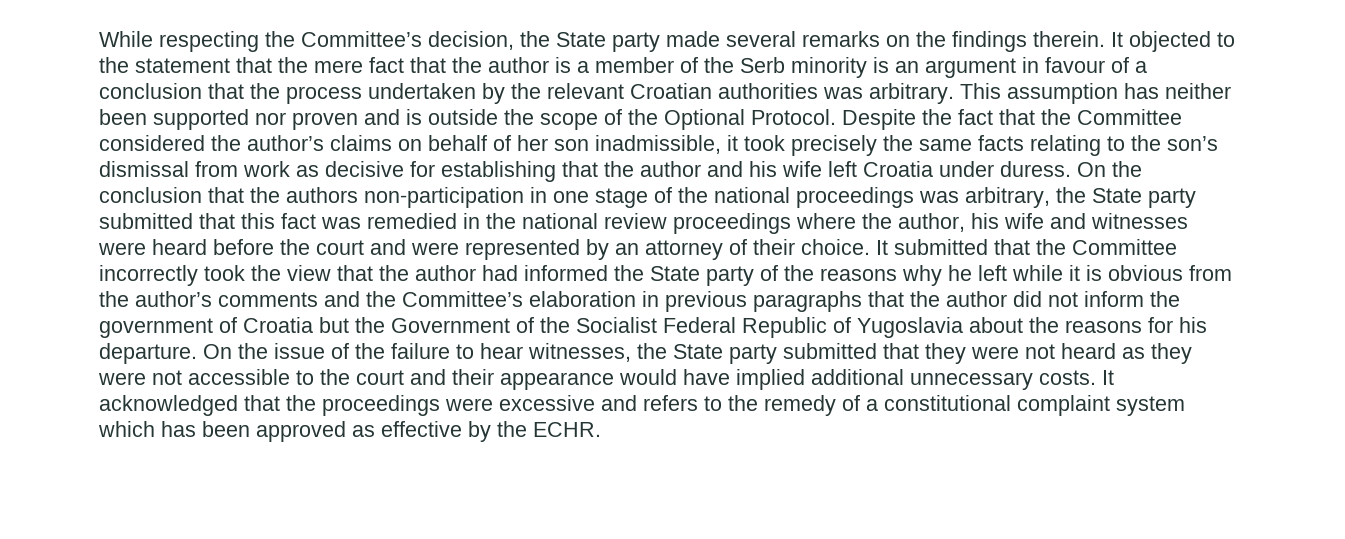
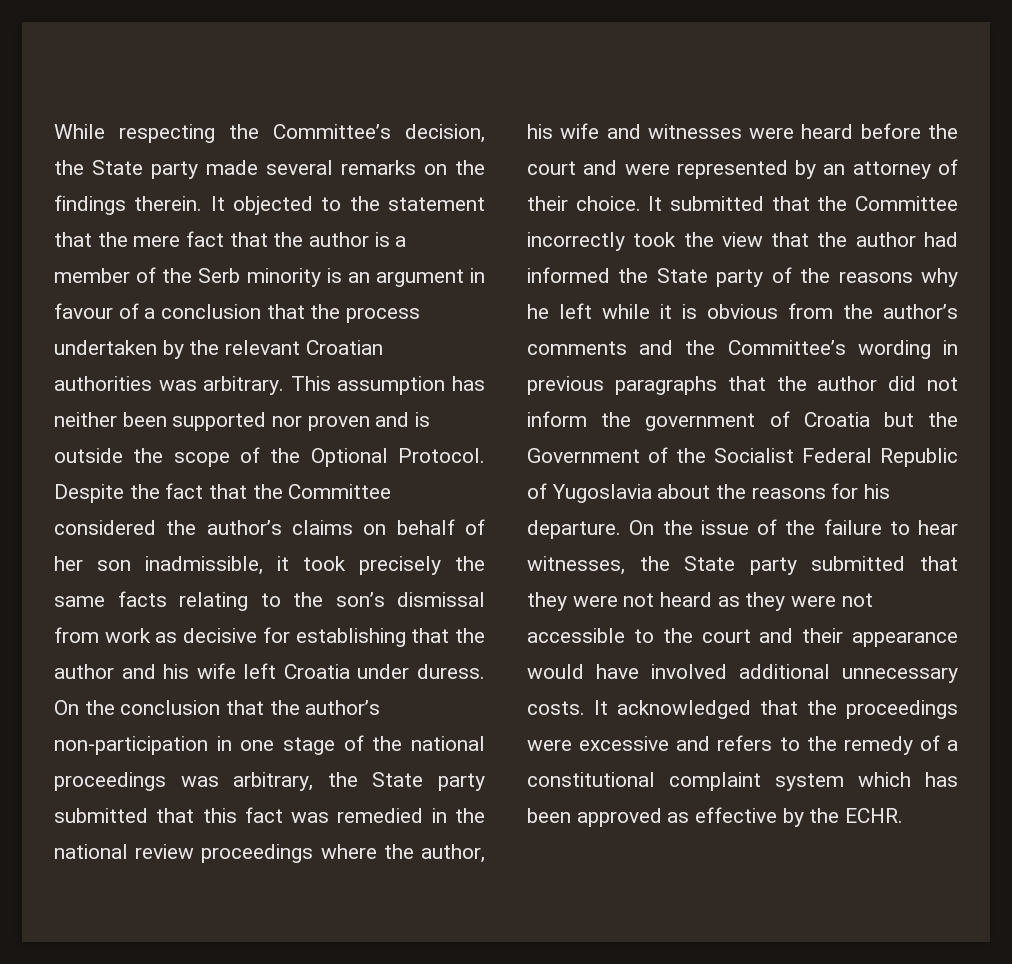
- On the conclusion that the authors non-participation in one stage of the national proceedings was arbitrary, the State party submitted that this fact was remedied in the national review proceedings where the author, his wife and witnesses were heard before the court and were represented by an attorney of their choice.
+ On the conclusion that the author’s non-participation in one stage of the national proceedings was arbitrary, the State party submitted that this fact was remedied in the national review proceedings where the author, his wife and witnesses were heard before the court and were represented by an attorney of their choice.
- It submitted that the Committee incorrectly took the view that the author had informed the State party of the reasons why he left while it is obvious from the author’s comments and the Committee’s elaboration in previous paragraphs that the author did not inform the government of Croatia but the Government of the Socialist Federal Republic of Yugoslavia about the reasons for his departure.
+ It submitted that the Committee incorrectly took the view that the author had informed the State party of the reasons why he left while it is obvious from the author’s comments and the Committee’s wording in previous paragraphs that the author did not inform the government of Croatia but the Government of the Socialist Federal Republic of Yugoslavia about the reasons for his departure.
- On the issue of the failure to hear witnesses, the State party submitted that they were not heard as they were not accessible to the court and their appearance would have implied additional unnecessary costs.
+ On the issue of the failure to hear witnesses, the State party submitted that they were not heard as they were not accessible to the court and their appearance would have involved additional unnecessary costs.

